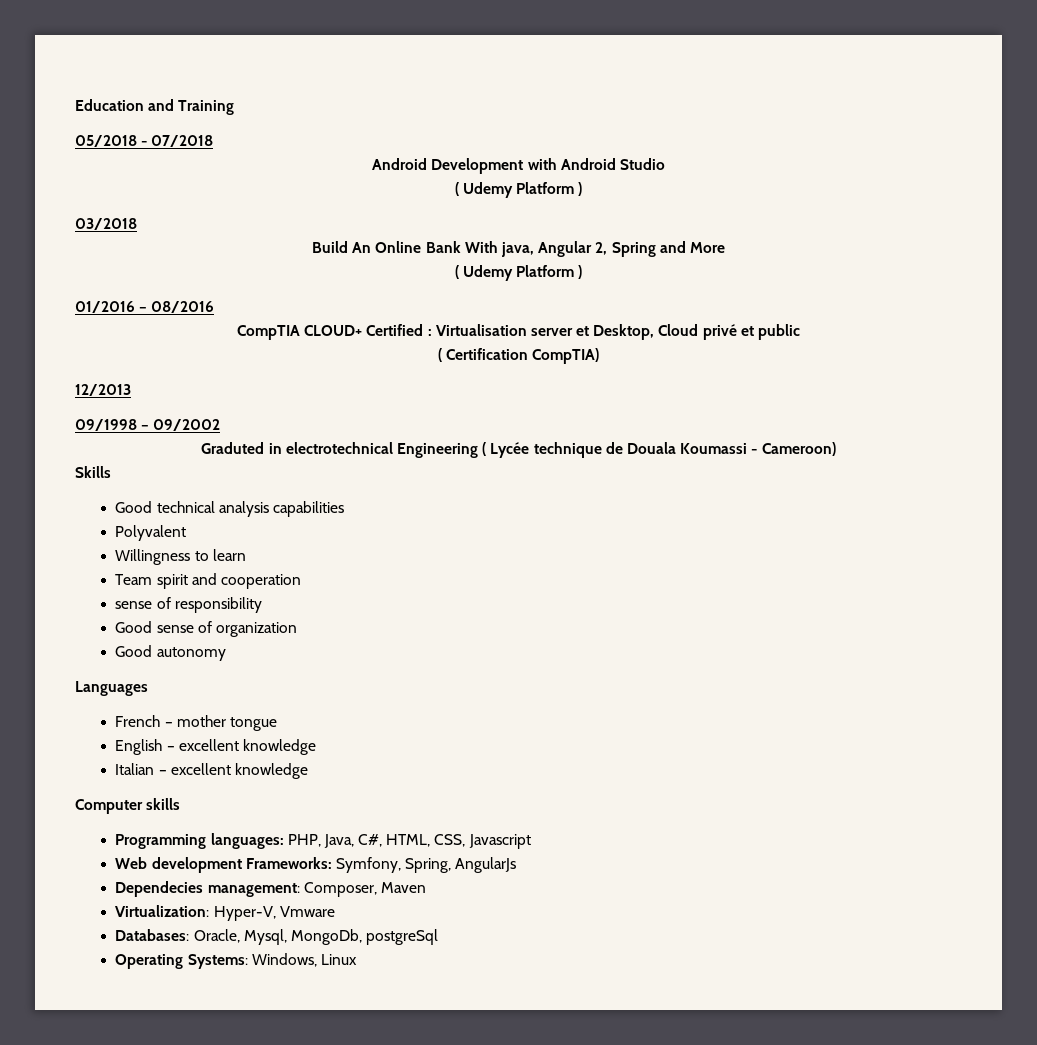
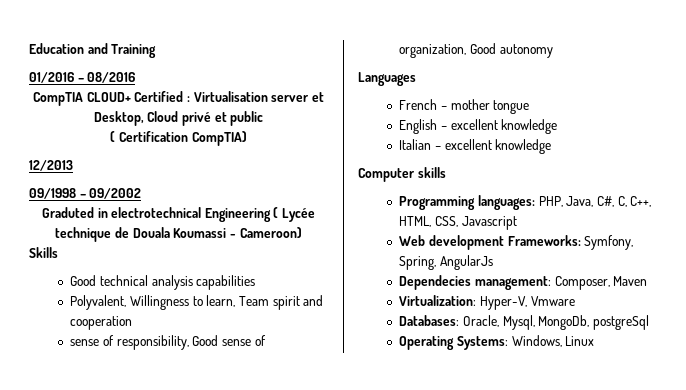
- 05/2018 - 07/2018
- Android Development with Android Studio
- ( Udemy Platform )
- 03/2018
- Build An Online Bank With java, Angular 2, Spring and More
- ( Udemy Platform )
- Polyvalent
- Willingness to learn
- Team spirit and cooperation
+ Polyvalent, Willingness to learn, Team spirit and cooperation
- sense of responsibility
- Good sense of organization
- Good autonomy
+ sense of responsibility, Good sense of organization, Good autonomy
- Programming languages: PHP, Java, C#, HTML, CSS, Javascript
+ Programming languages: PHP, Java, C#, C, C++, HTML, CSS, Javascript

